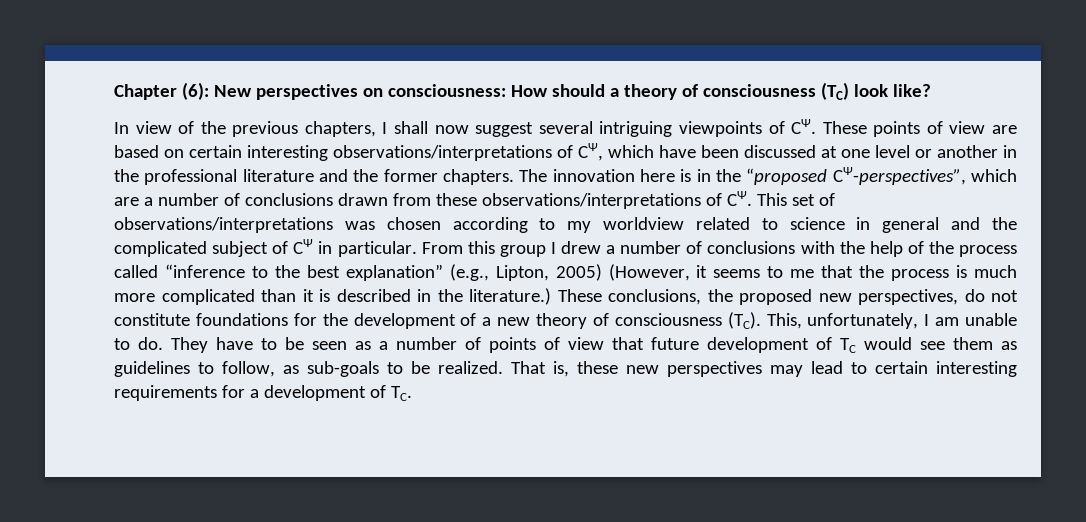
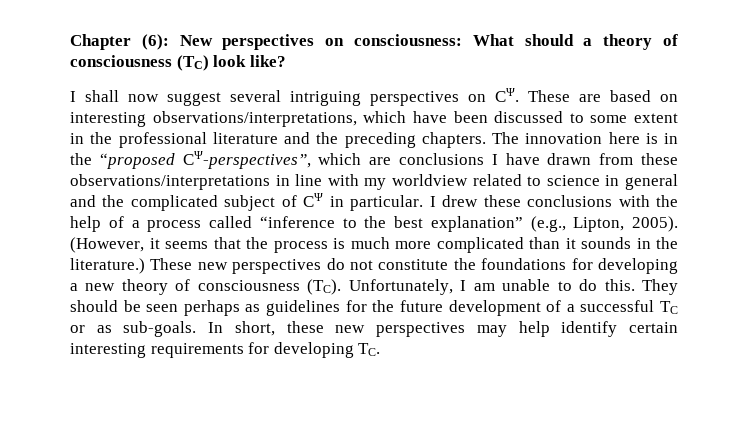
- Chapter (6): New perspectives on consciousness: How should a theory of consciousness (TC) look like?
+ Chapter (6): New perspectives on consciousness: What should a theory of consciousness (TC) look like?
- In view of the previous chapters, I shall now suggest several intriguing viewpoints of CΨ. These points of view are based on certain interesting observations/interpretations of CΨ, which have been discussed at one level or another in the professional literature and the former chapters.
+ I shall now suggest several intriguing perspectives on CΨ. These are based on interesting observations/interpretations, which have been discussed to some extent in the professional literature and the preceding chapters.
- The innovation here is in the “proposed CΨ-perspectives”, which are a number of conclusions drawn from these observations/interpretations of CΨ. This set of observations/interpretations was chosen according to my worldview related to science in general and the complicated subject of CΨ in particular.
+ The innovation here is in the “proposed CΨ-perspectives”, which are conclusions I have drawn from these observations/interpretations in line with my worldview related to science in general and the complicated subject of CΨ in particular.
- From this group I drew a number of conclusions with the help of the process called “inference to the best explanation” (e.g., Lipton, 2005) (However, it seems to me that the process is much more complicated than it is described in the literature.)
+ I drew these conclusions with the help of a process called “inference to the best explanation” (e.g., Lipton, 2005). (However, it seems that the process is much more complicated than it sounds in the literature.)
- These conclusions, the proposed new perspectives, do not constitute foundations for the development of a new theory of consciousness (TC). This, unfortunately, I am unable to do. They have to be seen as a number of points of view that future development of TC would see them as guidelines to follow, as sub-goals to be realized. That is, these new perspectives may lead to certain interesting requirements for a development of TC.
+ These new perspectives do not constitute the foundations for developing a new theory of consciousness (TC). Unfortunately, I am unable to do this. They should be seen perhaps as guidelines for the future development of a successful TC or as sub-goals. In short, these new perspectives may help identify certain interesting requirements for developing TC.

